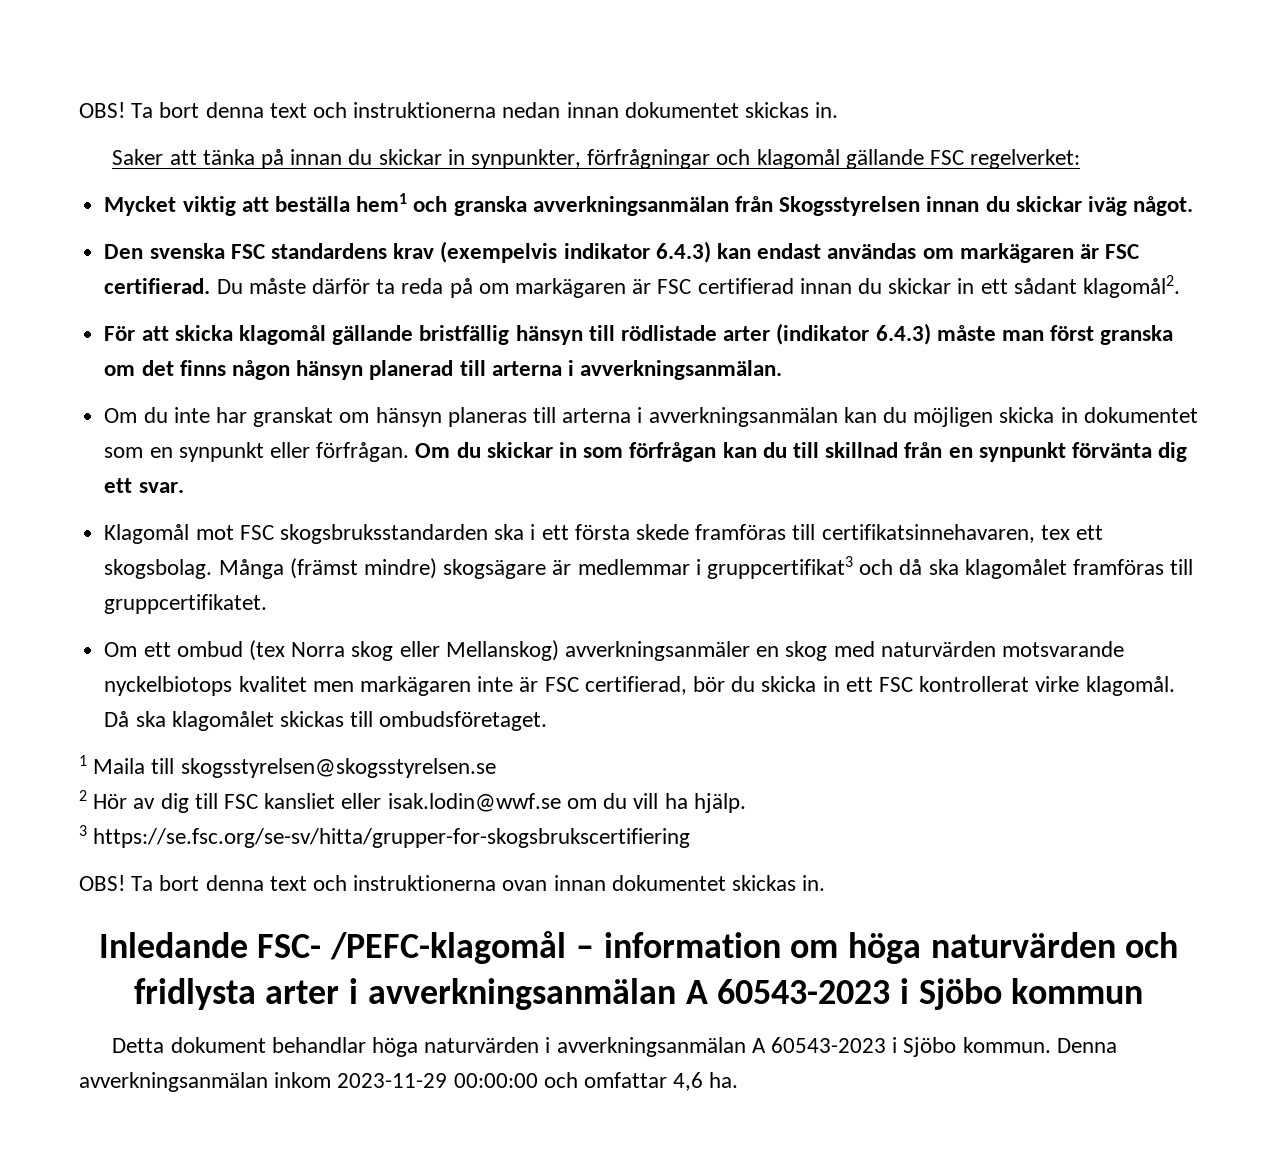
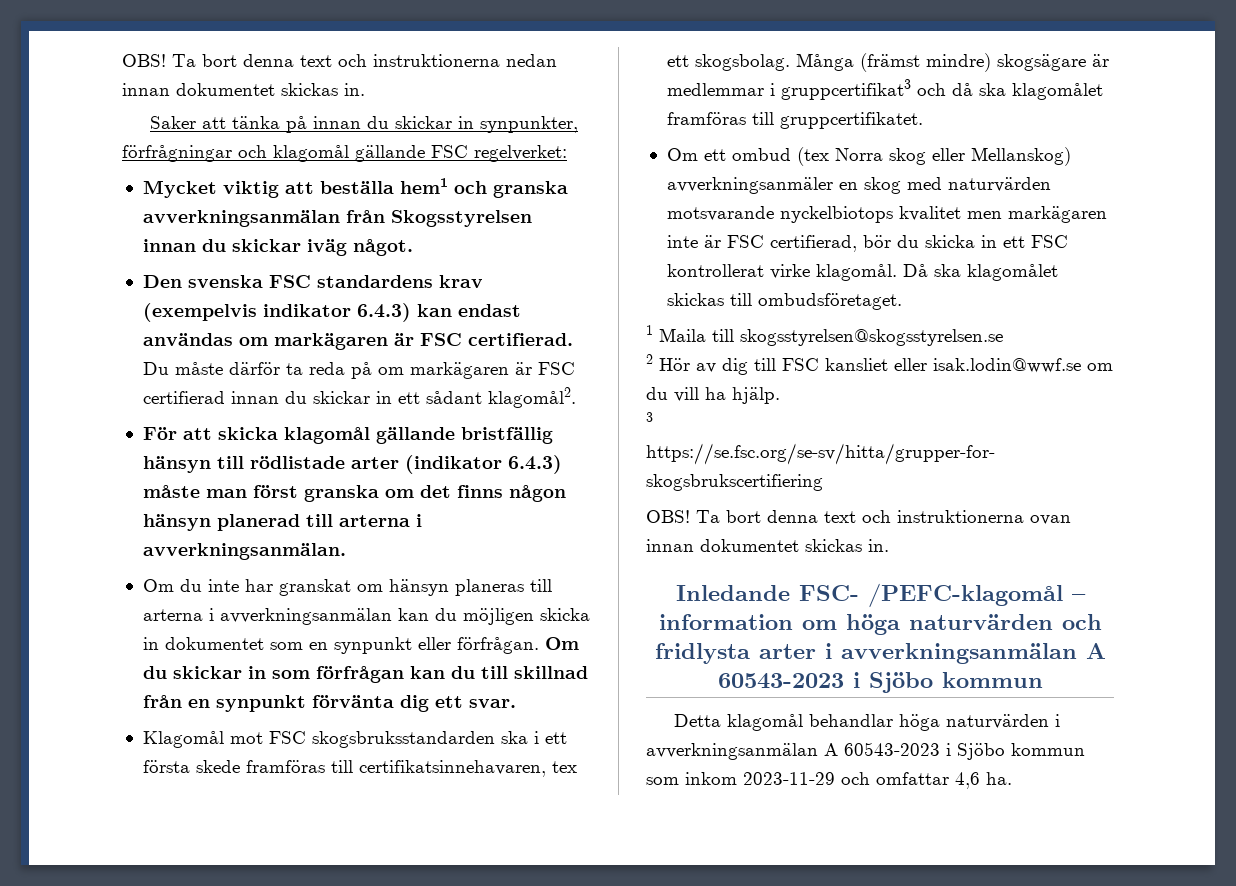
- Detta dokument behandlar höga naturvärden i avverkningsanmälan A 60543-2023 i Sjöbo kommun. Denna avverkningsanmälan inkom 2023-11-29 00:00:00 och omfattar 4,6 ha.
+ Detta klagomål behandlar höga naturvärden i avverkningsanmälan A 60543-2023 i Sjöbo kommun som inkom 2023-11-29 och omfattar 4,6 ha.

